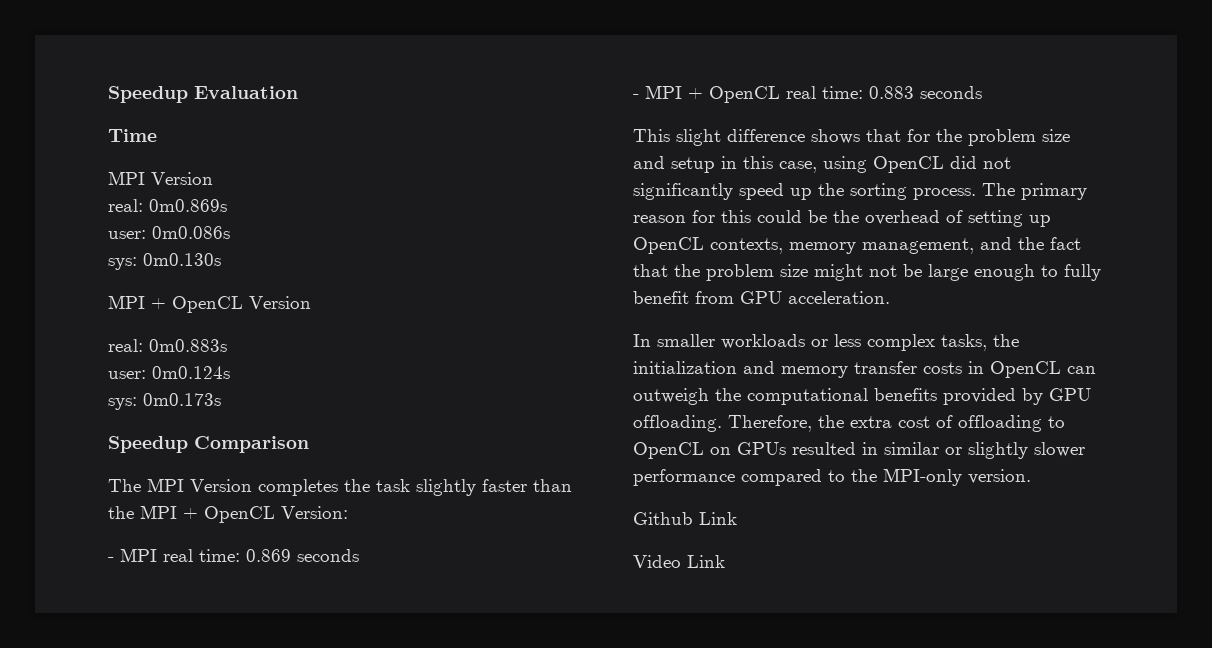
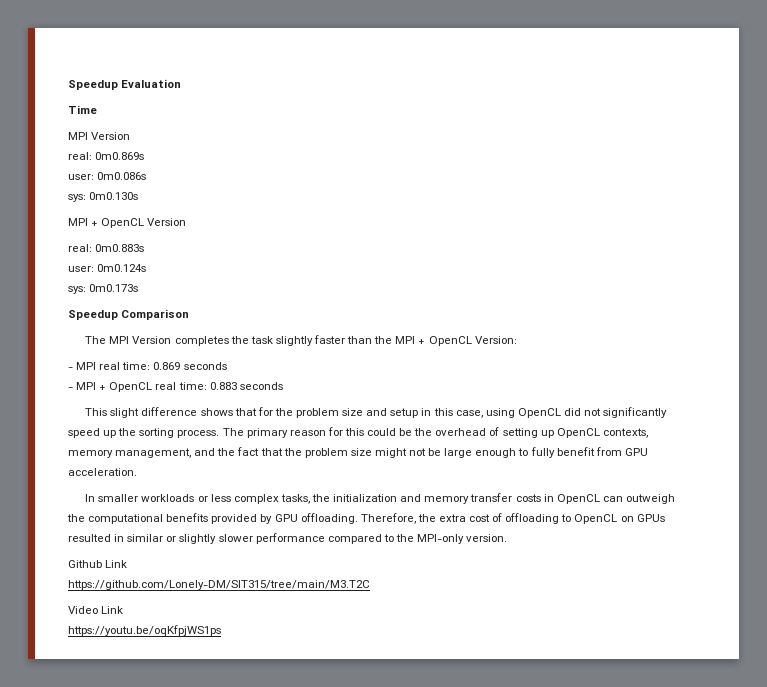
+ https://github.com/Lonely-DM/SIT315/tree/main/M3.T2C
+ https://youtu.be/oqKfpjWS1ps

